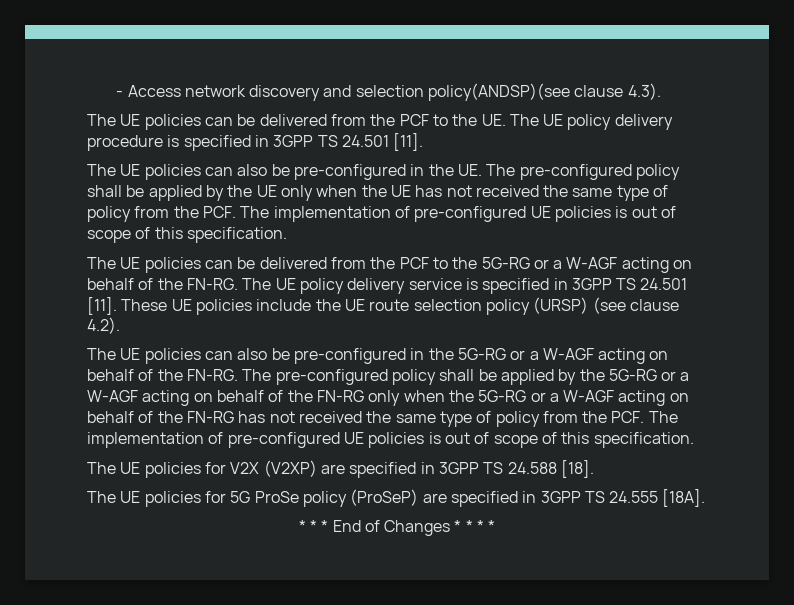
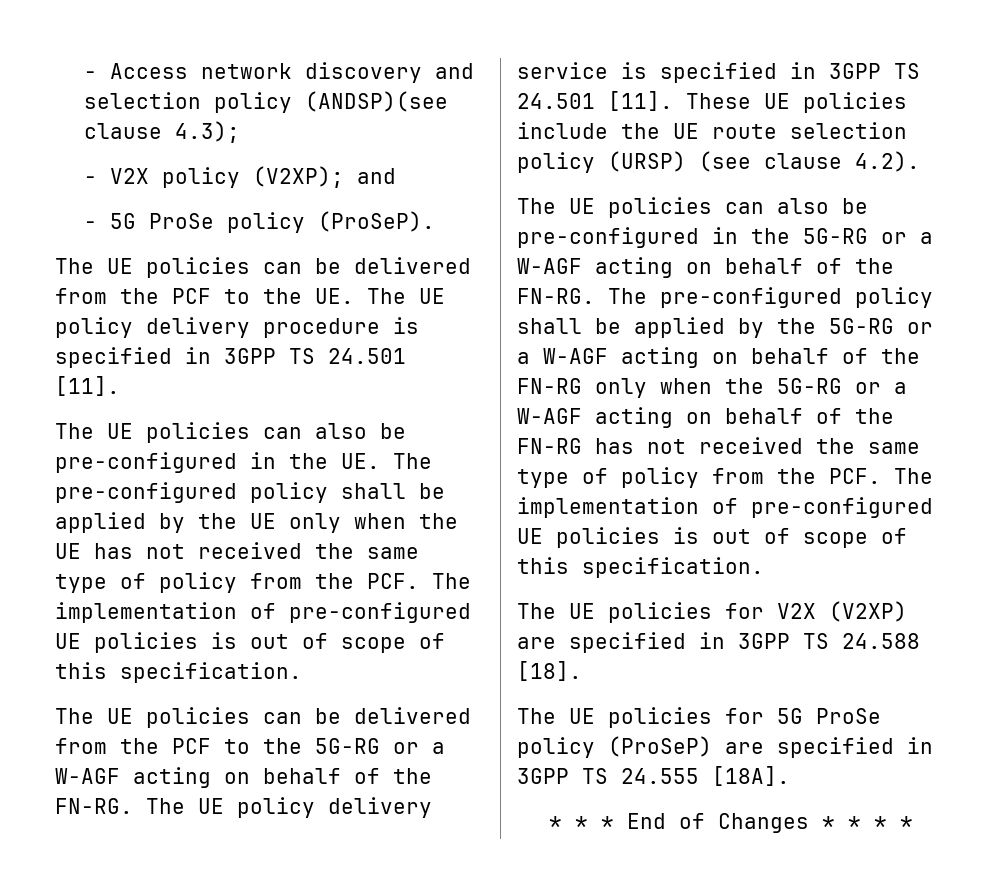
- - Access network discovery and selection policy(ANDSP)(see clause 4.3).
+ - Access network discovery and selection policy (ANDSP)(see clause 4.3);
+ - V2X policy (V2XP); and
+ - 5G ProSe policy (ProSeP).

